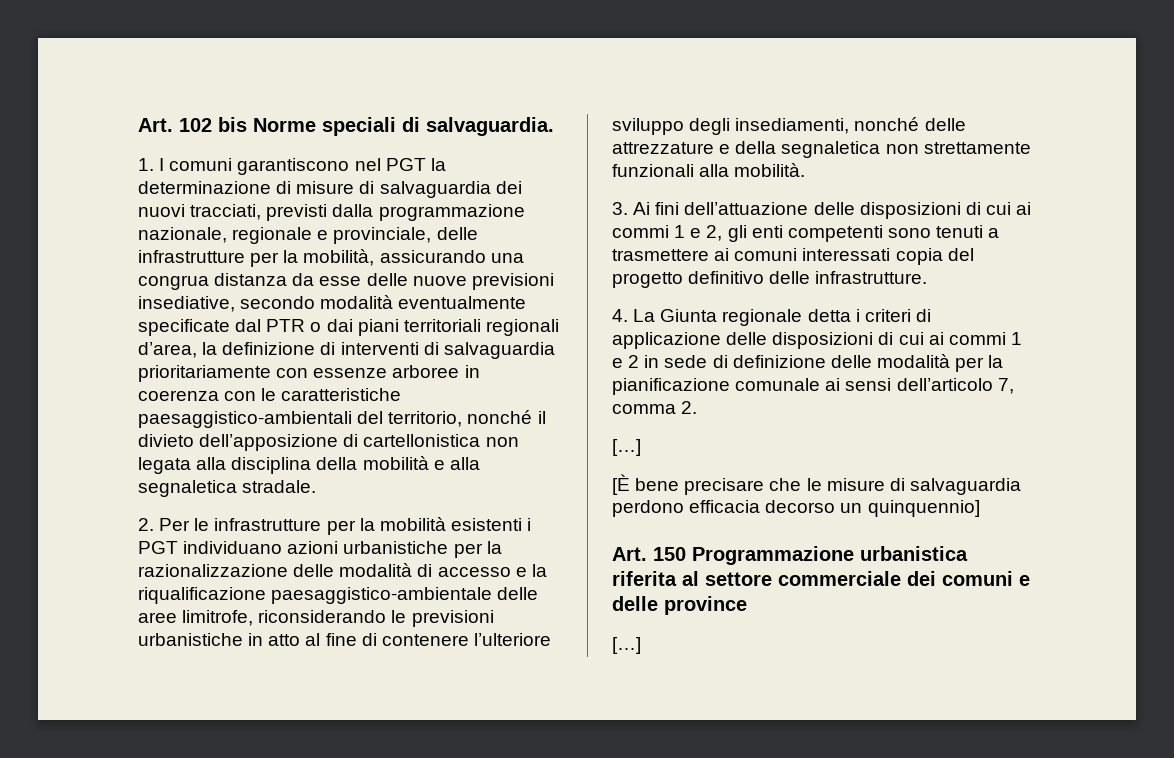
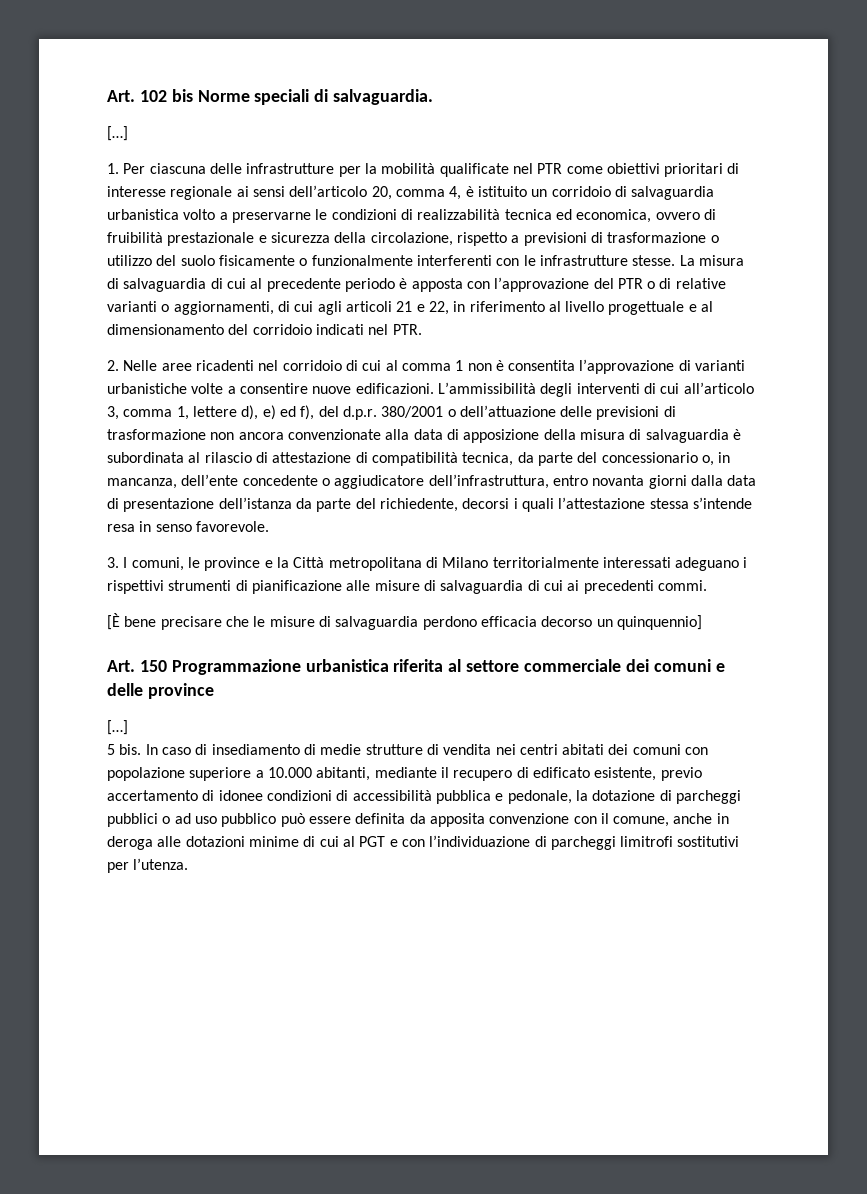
  Art. 102 bis Norme speciali di salvaguardia.
+ […]
- 1. I comuni garantiscono nel PGT la determinazione di misure di salvaguardia dei nuovi tracciati, previsti dalla programmazione nazionale, regionale e provinciale, delle infrastrutture per la mobilità, assicurando una congrua distanza da esse delle nuove previsioni insediative, secondo modalità eventualmente specificate dal PTR o dai piani territoriali regionali d’area, la definizione di interventi di salvaguardia prioritariamente con essenze arboree in coerenza con le caratteristiche paesaggistico-ambientali del territorio, nonché il divieto dell’apposizione di cartellonistica non legata alla disciplina della mobilità e alla segnaletica stradale.
- 2. Per le infrastrutture per la mobilità esistenti i PGT individuano azioni urbanistiche per la razionalizzazione delle modalità di accesso e la riqualificazione paesaggistico-ambientale delle aree limitrofe, riconsiderando le previsioni urbanistiche in atto al fine di contenere l’ulteriore sviluppo degli insediamenti, nonché delle attrezzature e della segnaletica non strettamente funzionali alla mobilità.
- 3. Ai fini dell’attuazione delle disposizioni di cui ai commi 1 e 2, gli enti competenti sono tenuti a trasmettere ai comuni interessati copia del progetto definitivo delle infrastrutture.
- 4. La Giunta regionale detta i criteri di applicazione delle disposizioni di cui ai commi 1 e 2 in sede di definizione delle modalità per la pianificazione comunale ai sensi dell’articolo 7, comma 2.
- […]
+ 1. Per ciascuna delle infrastrutture per la mobilità qualificate nel PTR come obiettivi prioritari di interesse regionale ai sensi dell’articolo 20, comma 4, è istituito un corridoio di salvaguardia urbanistica volto a preservarne le condizioni di realizzabilità tecnica ed economica, ovvero di fruibilità prestazionale e sicurezza della circolazione, rispetto a previsioni di trasformazione o utilizzo del suolo fisicamente o funzionalmente interferenti con le infrastrutture stesse. La misura di salvaguardia di cui al precedente periodo è apposta con l’approvazione del PTR o di relative varianti o aggiornamenti, di cui agli articoli 21 e 22, in riferimento al livello progettuale e al dimensionamento del corridoio indicati nel PTR.
+ 2. Nelle aree ricadenti nel corridoio di cui al comma 1 non è consentita l’approvazione di varianti urbanistiche volte a consentire nuove edificazioni. L’ammissibilità degli interventi di cui all’articolo 3, comma 1, lettere d), e) ed f), del d.p.r. 380/2001 o dell’attuazione delle previsioni di trasformazione non ancora convenzionate alla data di apposizione della misura di salvaguardia è subordinata al rilascio di attestazione di compatibilità tecnica, da parte del concessionario o, in mancanza, dell’ente concedente o aggiudicatore dell’infrastruttura, entro novanta giorni dalla data di presentazione dell’istanza da parte del richiedente, decorsi i quali l’attestazione stessa s’intende resa in senso favorevole.
+ 3. I comuni, le province e la Città metropolitana di Milano territorialmente interessati adeguano i rispettivi strumenti di pianificazione alle misure di salvaguardia di cui ai precedenti commi.
+ 5 bis. In caso di insediamento di medie strutture di vendita nei centri abitati dei comuni con popolazione superiore a 10.000 abitanti, mediante il recupero di edificato esistente, previo accertamento di idonee condizioni di accessibilità pubblica e pedonale, la dotazione di parcheggi pubblici o ad uso pubblico può essere definita da apposita convenzione con il comune, anche in deroga alle dotazioni minime di cui al PGT e con l’individuazione di parcheggi limitrofi sostitutivi per l’utenza.

